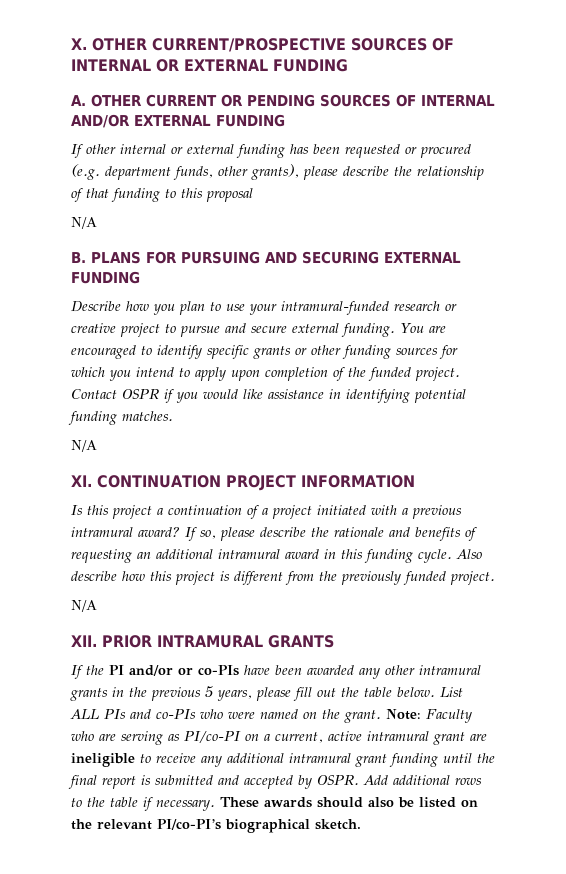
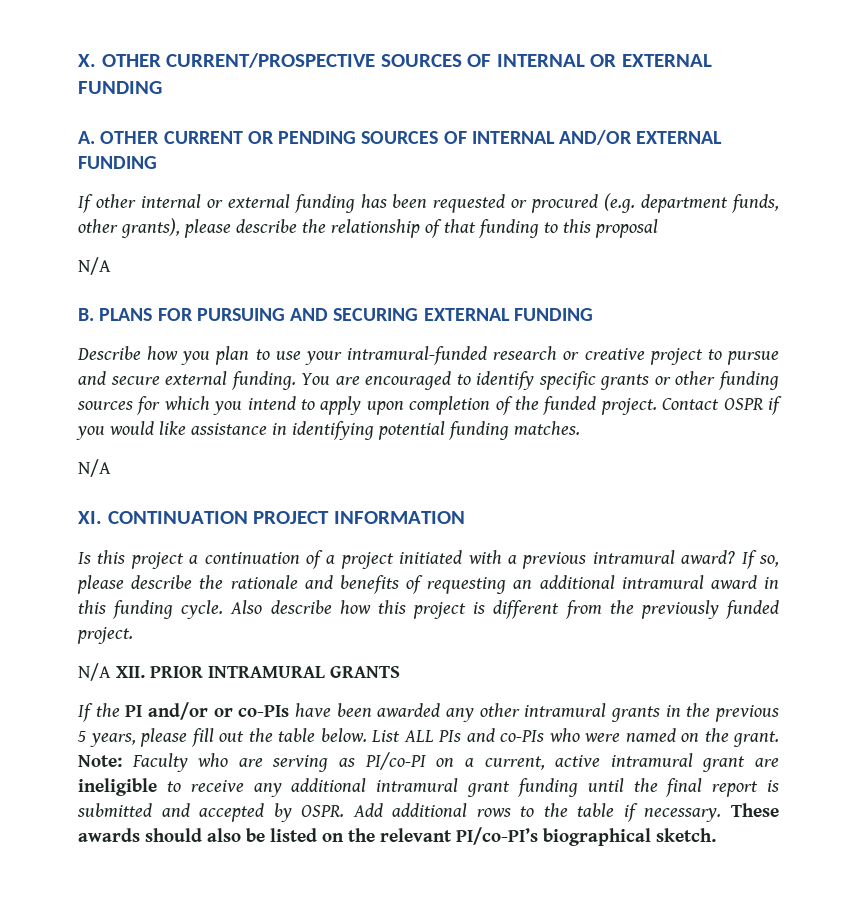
  Also describe how this project is different from the previously funded project.
- N/A
- XII. PRIOR INTRAMURAL GRANTS
+ N/A XII. PRIOR INTRAMURAL GRANTS

